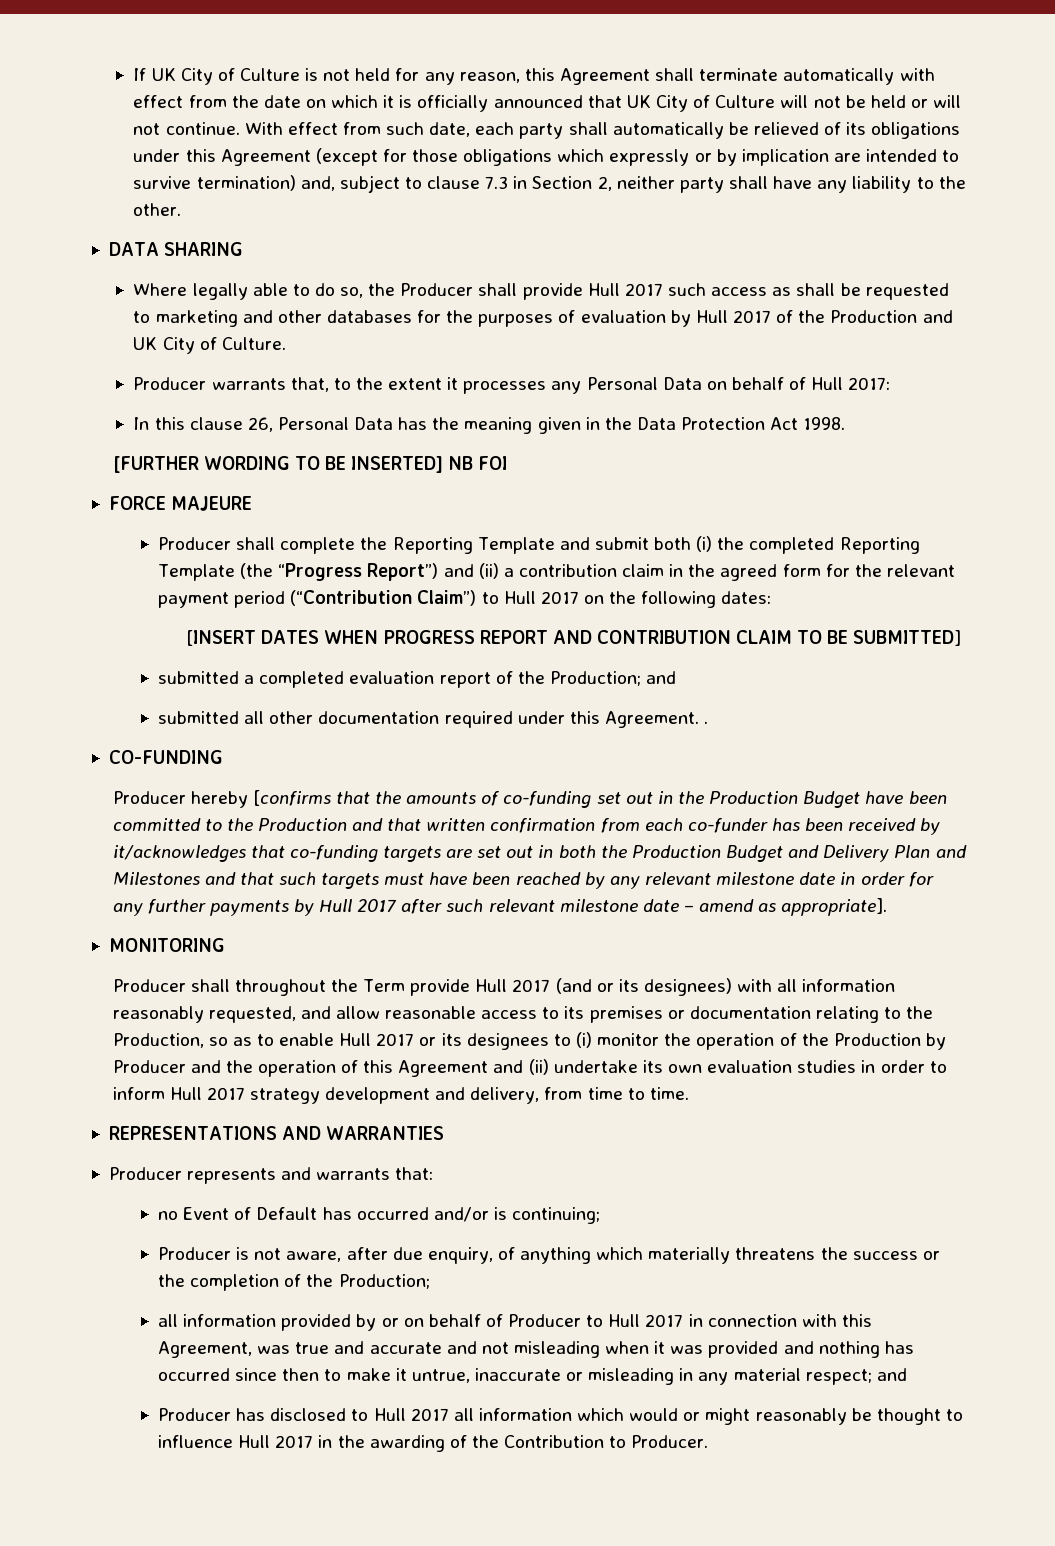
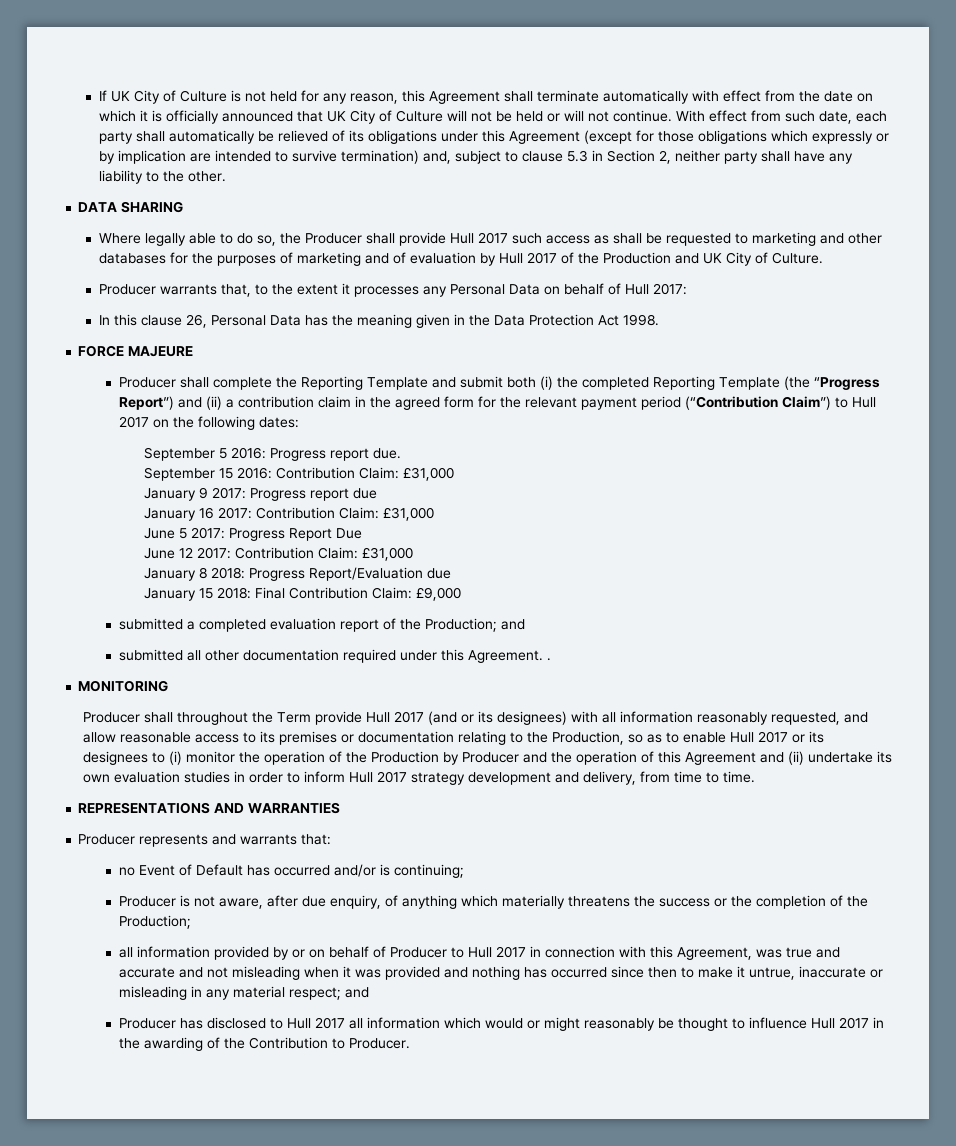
- With effect from such date, each party shall automatically be relieved of its obligations under this Agreement (except for those obligations which expressly or by implication are intended to survive termination) and, subject to clause 7.3 in Section 2, neither party shall have any liability to the other.
+ With effect from such date, each party shall automatically be relieved of its obligations under this Agreement (except for those obligations which expressly or by implication are intended to survive termination) and, subject to clause 5.3 in Section 2, neither party shall have any liability to the other.
- Where legally able to do so, the Producer shall provide Hull 2017 such access as shall be requested to marketing and other databases for the purposes of evaluation by Hull 2017 of the Production and UK City of Culture.
+ Where legally able to do so, the Producer shall provide Hull 2017 such access as shall be requested to marketing and other databases for the purposes of marketing and of evaluation by Hull 2017 of the Production and UK City of Culture.
- [FURTHER WORDING TO BE INSERTED] NB FOI
- [INSERT DATES WHEN PROGRESS REPORT AND CONTRIBUTION CLAIM TO BE SUBMITTED]
+ September 5 2016: Progress report due.
+ September 15 2016: Contribution Claim: £31,000
+ January 9 2017: Progress report due
+ January 16 2017: Contribution Claim: £31,000
+ June 5 2017: Progress Report Due
+ June 12 2017: Contribution Claim: £31,000
+ January 8 2018: Progress Report/Evaluation due
+ January 15 2018: Final Contribution Claim: £9,000
- CO-FUNDING
- Producer hereby [confirms that the amounts of co-funding set out in the Production Budget have been committed to the Production and that written confirmation from each co-funder has been received by it/acknowledges that co-funding targets are set out in both the Production Budget and Delivery Plan and Milestones and that such targets must have been reached by any relevant milestone date in order for any further payments by Hull 2017 after such relevant milestone date – amend as appropriate].

